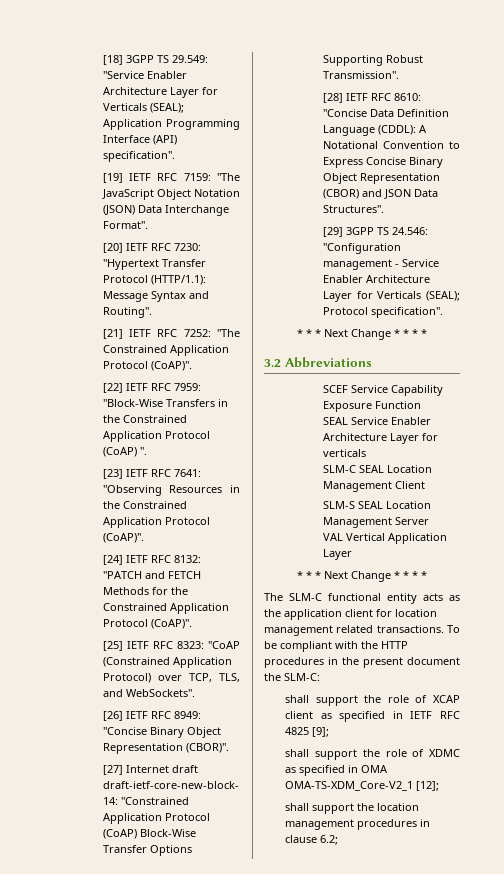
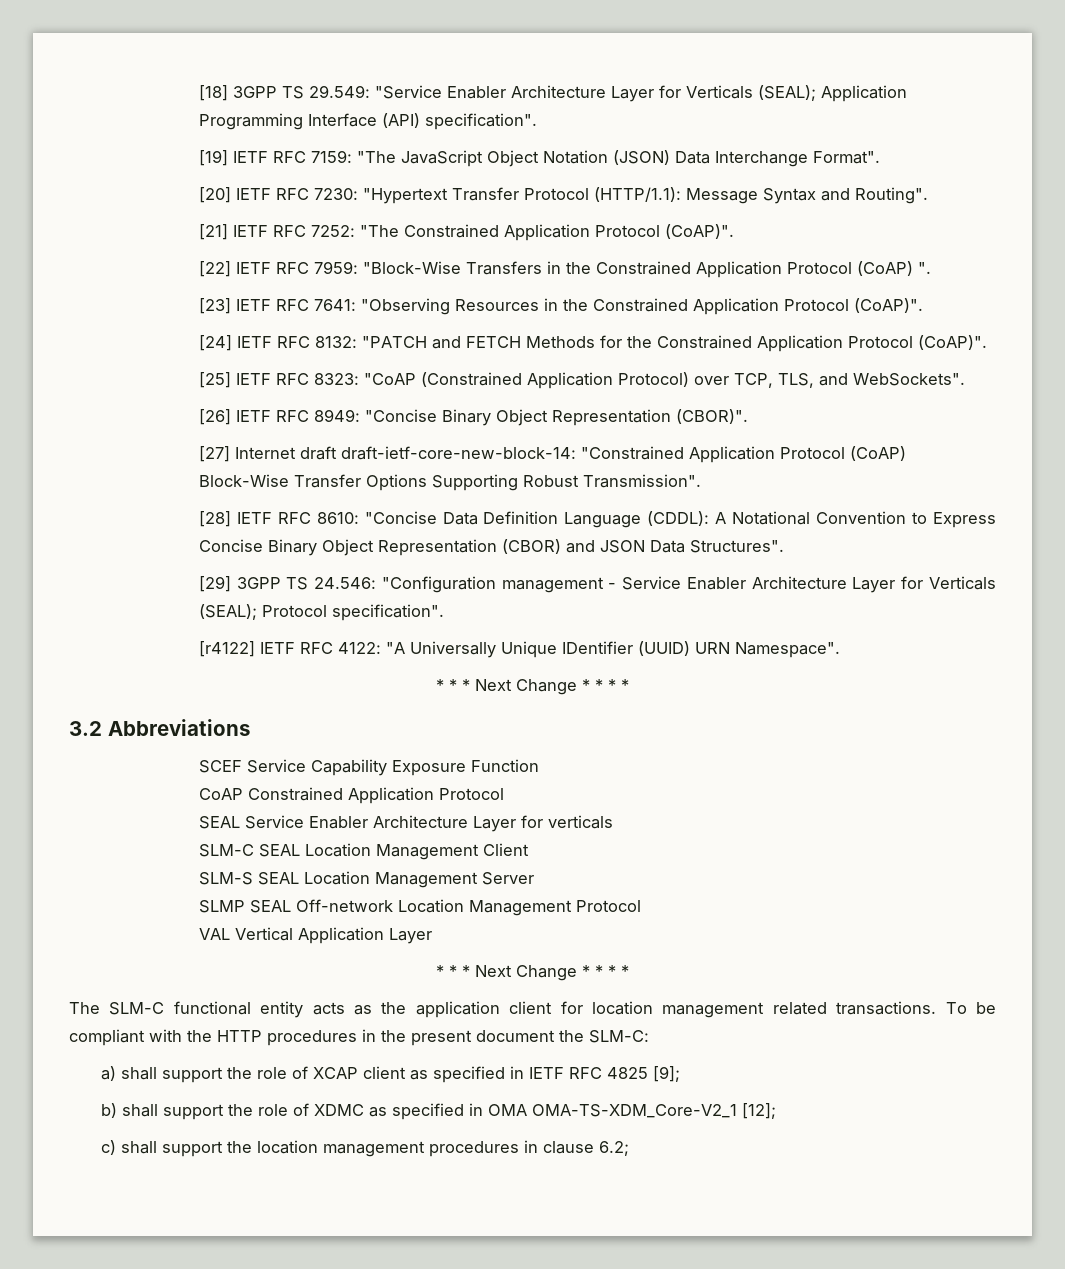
+ [r4122] IETF RFC 4122: "A Universally Unique IDentifier (UUID) URN Namespace".
+ CoAP Constrained Application Protocol
+ SLMP SEAL Off-network Location Management Protocol
- shall support the role of XCAP client as specified in IETF RFC 4825 [9];
+ a) shall support the role of XCAP client as specified in IETF RFC 4825 [9];
- shall support the role of XDMC as specified in OMA OMA-TS-XDM_Core-V2_1 [12];
+ b) shall support the role of XDMC as specified in OMA OMA-TS-XDM_Core-V2_1 [12];
- shall support the location management procedures in clause 6.2;
+ c) shall support the location management procedures in clause 6.2;

